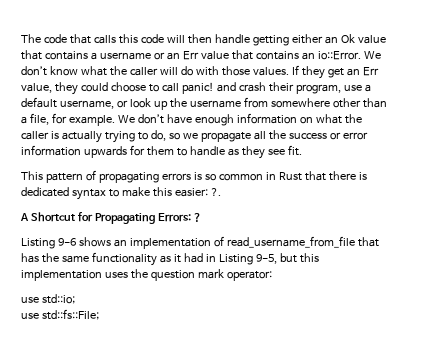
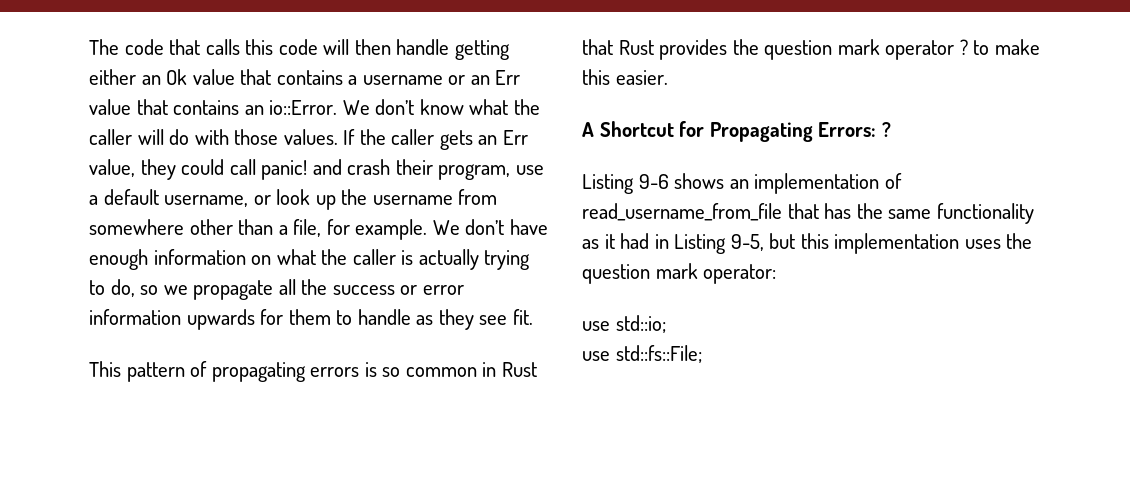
- If they get an Err value, they could choose to call panic! and crash their program, use a default username, or look up the username from somewhere other than a file, for example.
+ If the caller gets an Err value, they could call panic! and crash their program, use a default username, or look up the username from somewhere other than a file, for example.
- This pattern of propagating errors is so common in Rust that there is dedicated syntax to make this easier: ?.
+ This pattern of propagating errors is so common in Rust that Rust provides the question mark operator ? to make this easier.

